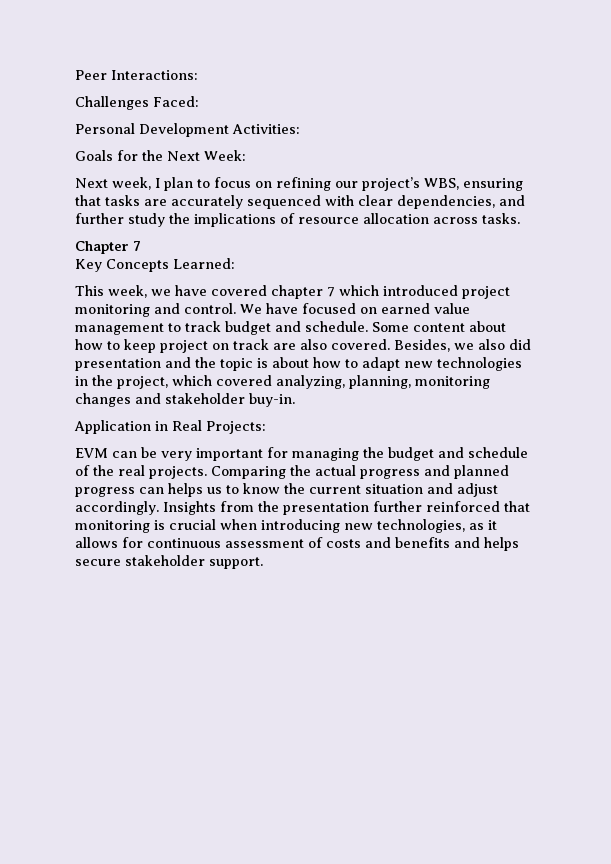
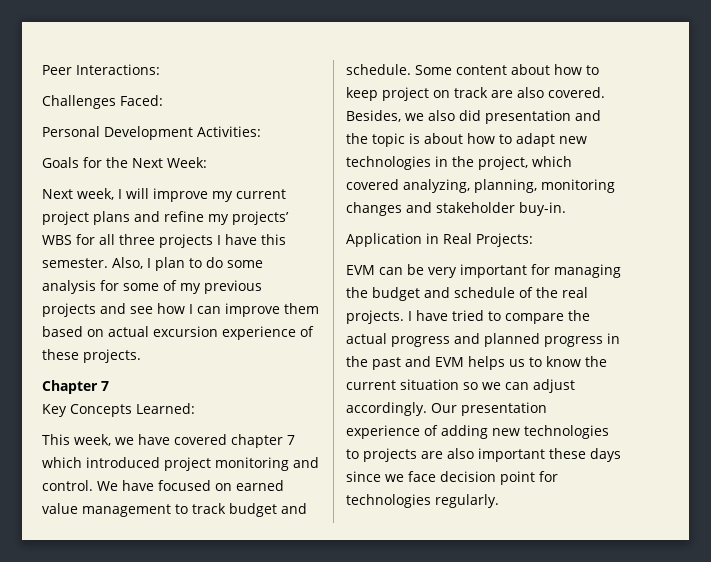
- Next week, I plan to focus on refining our project’s WBS, ensuring that tasks are accurately sequenced with clear dependencies, and further study the implications of resource allocation across tasks.
+ Next week, I will improve my current project plans and refine my projects’ WBS for all three projects I have this semester. Also, I plan to do some analysis for some of my previous projects and see how I can improve them based on actual excursion experience of these projects.
- Comparing the actual progress and planned progress can helps us to know the current situation and adjust accordingly. Insights from the presentation further reinforced that monitoring is crucial when introducing new technologies, as it allows for continuous assessment of costs and benefits and helps secure stakeholder support.
+ I have tried to compare the actual progress and planned progress in the past and EVM helps us to know the current situation so we can adjust accordingly. Our presentation experience of adding new technologies to projects are also important these days since we face decision point for technologies regularly.

